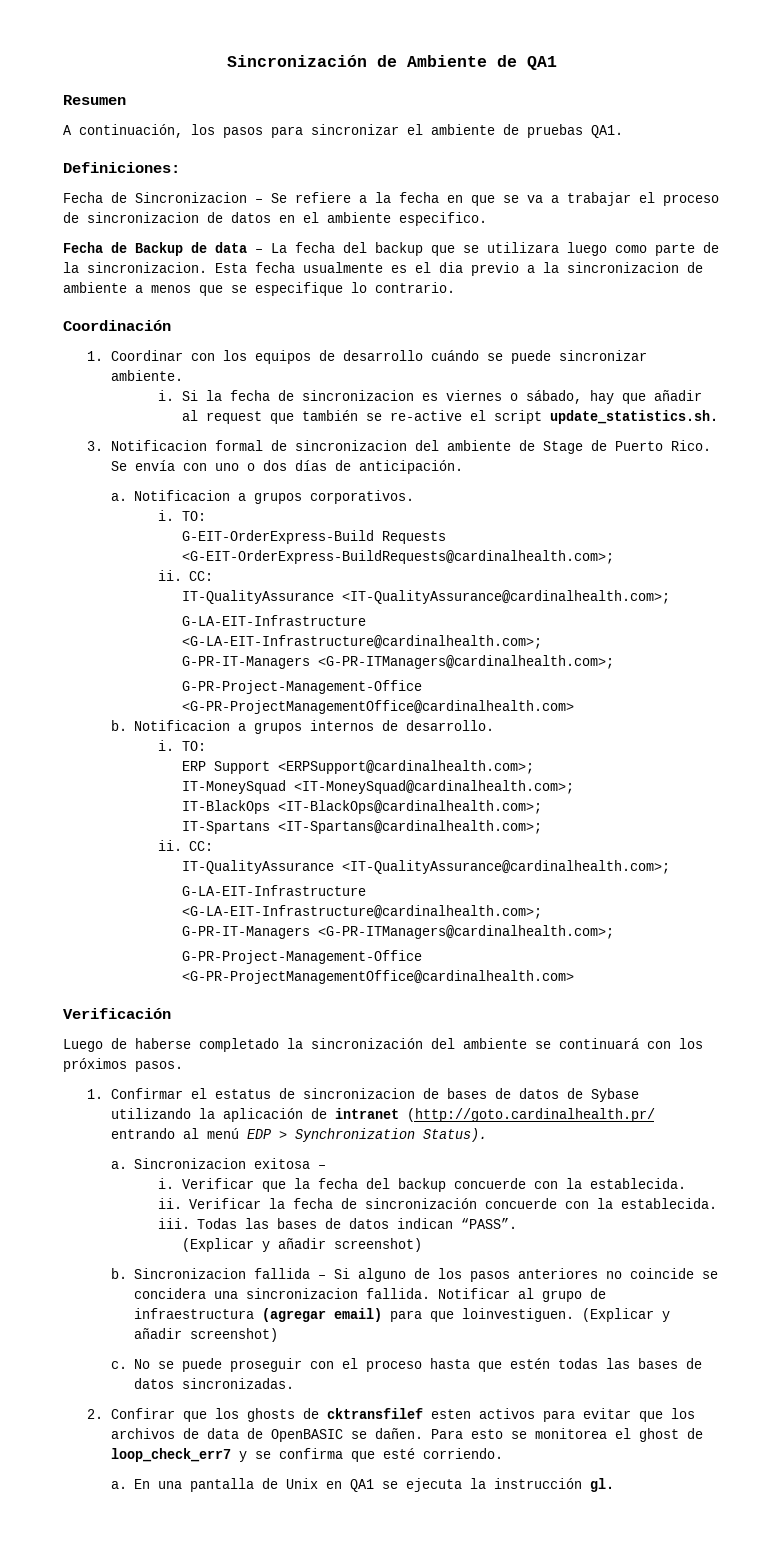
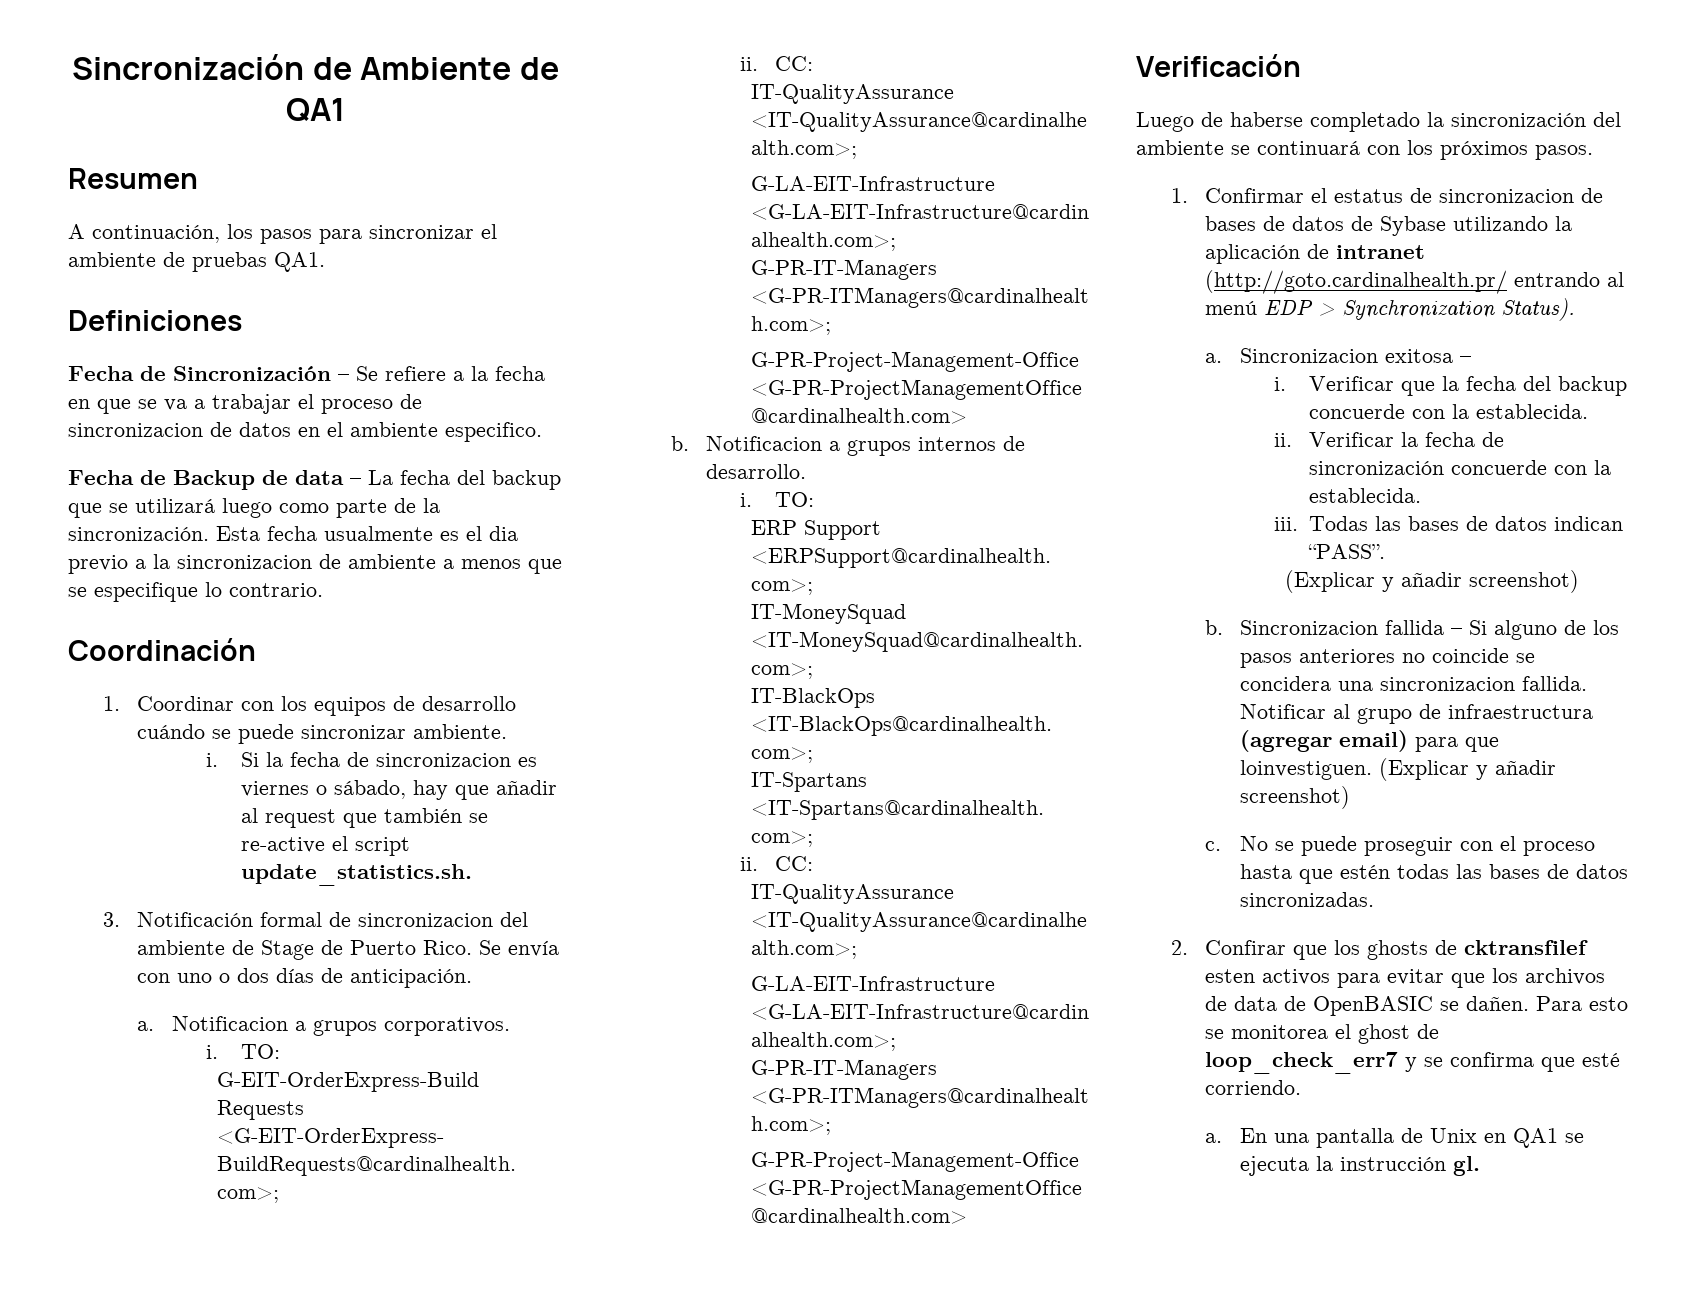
- Definiciones:
- Fecha de Sincronizacion – Se refiere a la fecha en que se va a trabajar el proceso de sincronizacion de datos en el ambiente especifico.
+ Definiciones
+ Fecha de Sincronización – Se refiere a la fecha en que se va a trabajar el proceso de sincronizacion de datos en el ambiente especifico.
- Fecha de Backup de data – La fecha del backup que se utilizara luego como parte de la sincronizacion.
+ Fecha de Backup de data – La fecha del backup que se utilizará luego como parte de la sincronización.
- 3. Notificacion formal de sincronizacion del ambiente de Stage de Puerto Rico.
+ 3. Notificación formal de sincronizacion del ambiente de Stage de Puerto Rico.

